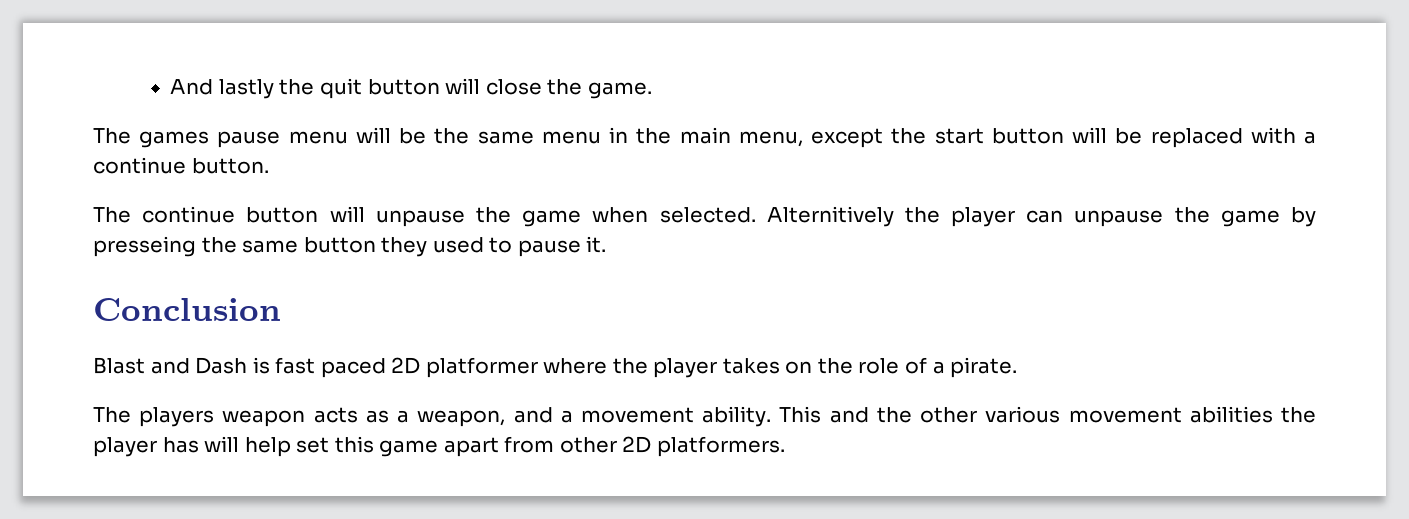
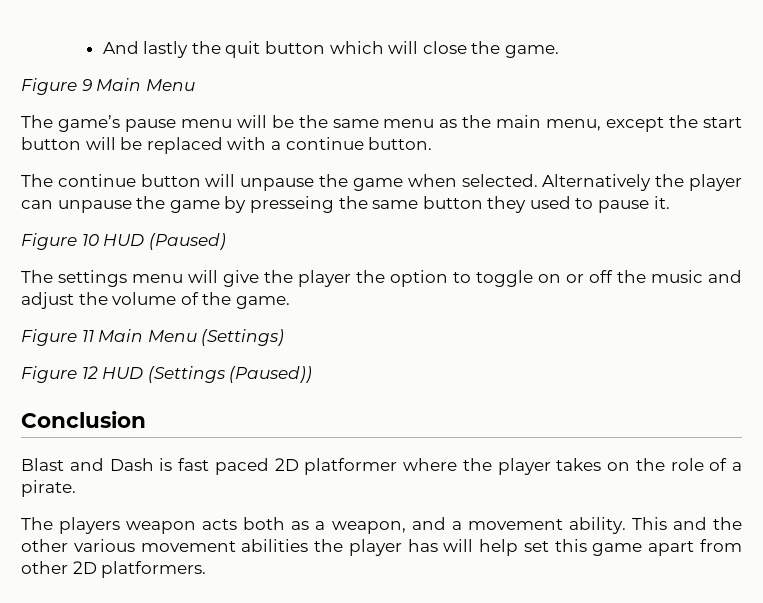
- And lastly the quit button will close the game.
+ And lastly the quit button which will close the game.
- The games pause menu will be the same menu in the main menu, except the start button will be replaced with a continue button.
+ Figure 9 Main Menu
+ The game’s pause menu will be the same menu as the main menu, except the start button will be replaced with a continue button.
- Alternitively the player can unpause the game by presseing the same button they used to pause it.
+ Alternatively the player can unpause the game by presseing the same button they used to pause it.
+ Figure 10 HUD (Paused)
+ The settings menu will give the player the option to toggle on or off the music and adjust the volume of the game.
+ Figure 11 Main Menu (Settings)
+ Figure 12 HUD (Settings (Paused))
- The players weapon acts as a weapon, and a movement ability.
+ The players weapon acts both as a weapon, and a movement ability.

